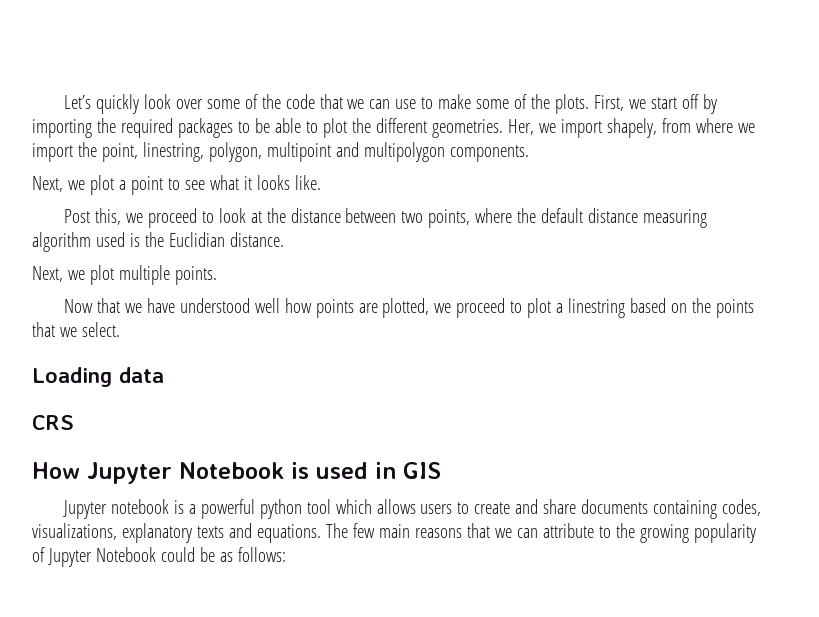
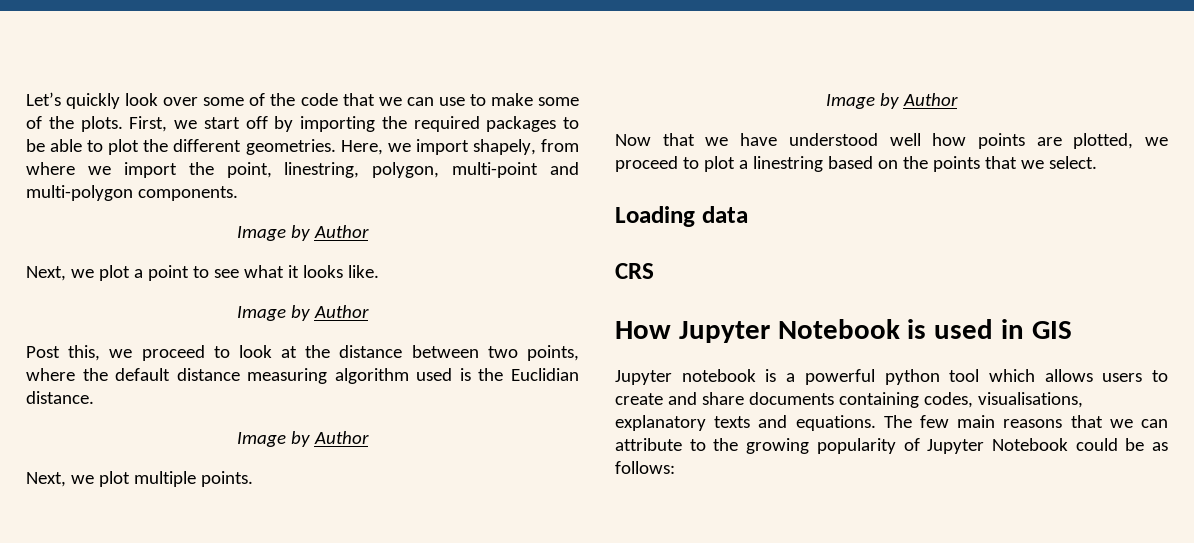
- Her, we import shapely, from where we import the point, linestring, polygon, multipoint and multipolygon components.
+ Here, we import shapely, from where we import the point, linestring, polygon, multi-point and multi-polygon components.
+ Image by Author
  Next, we plot a point to see what it looks like.
+ Image by Author
  Post this, we proceed to look at the distance between two points, where the default distance measuring algorithm used is the Euclidian distance.
+ Image by Author
  Next, we plot multiple points.
+ Image by Author
- Jupyter notebook is a powerful python tool which allows users to create and share documents containing codes, visualizations, explanatory texts and equations.
+ Jupyter notebook is a powerful python tool which allows users to create and share documents containing codes, visualisations, explanatory texts and equations.

